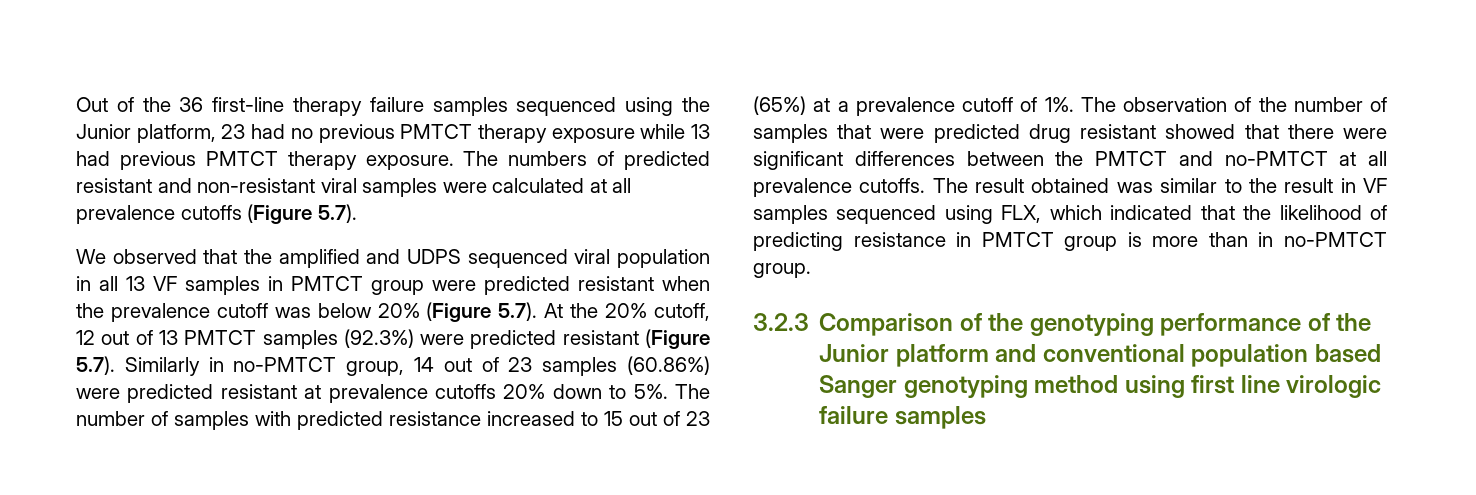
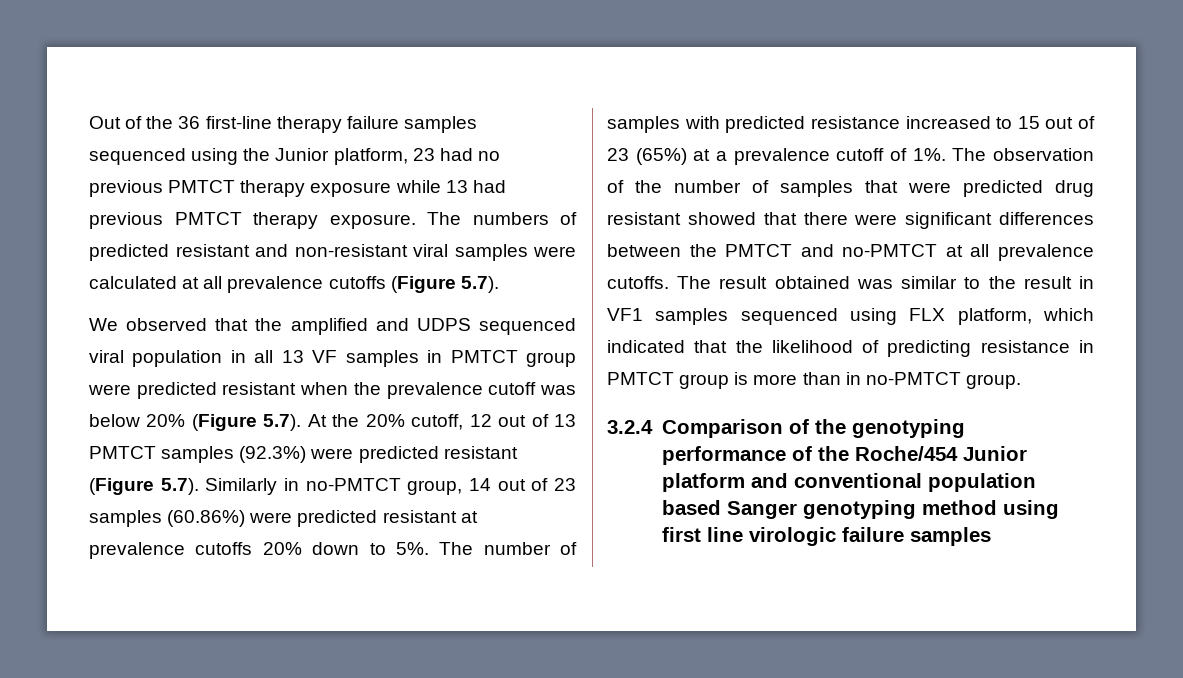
- The result obtained was similar to the result in VF samples sequenced using FLX, which indicated that the likelihood of predicting resistance in PMTCT group is more than in no-PMTCT group.
+ The result obtained was similar to the result in VF1 samples sequenced using FLX platform, which indicated that the likelihood of predicting resistance in PMTCT group is more than in no-PMTCT group.
- 3.2.3 Comparison of the genotyping performance of the Junior platform and conventional population based Sanger genotyping method using first line virologic failure samples
+ 3.2.4 Comparison of the genotyping performance of the Roche/454 Junior platform and conventional population based Sanger genotyping method using first line virologic failure samples

